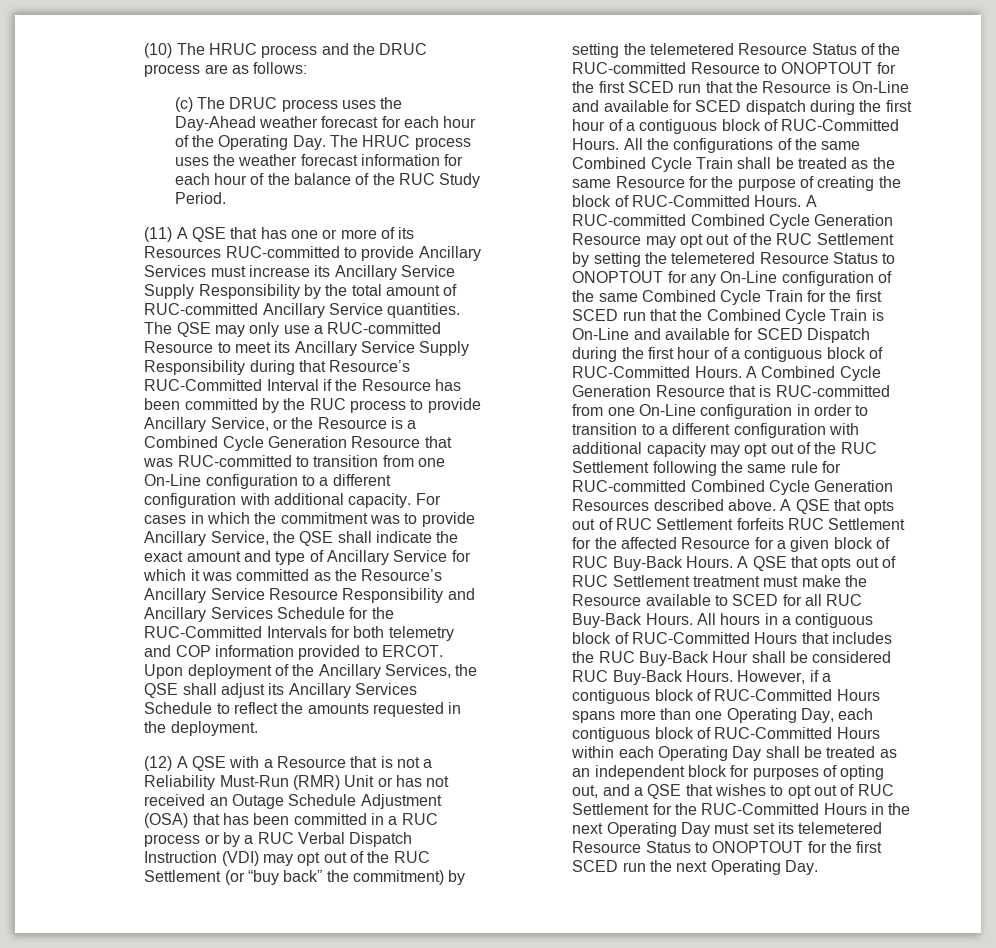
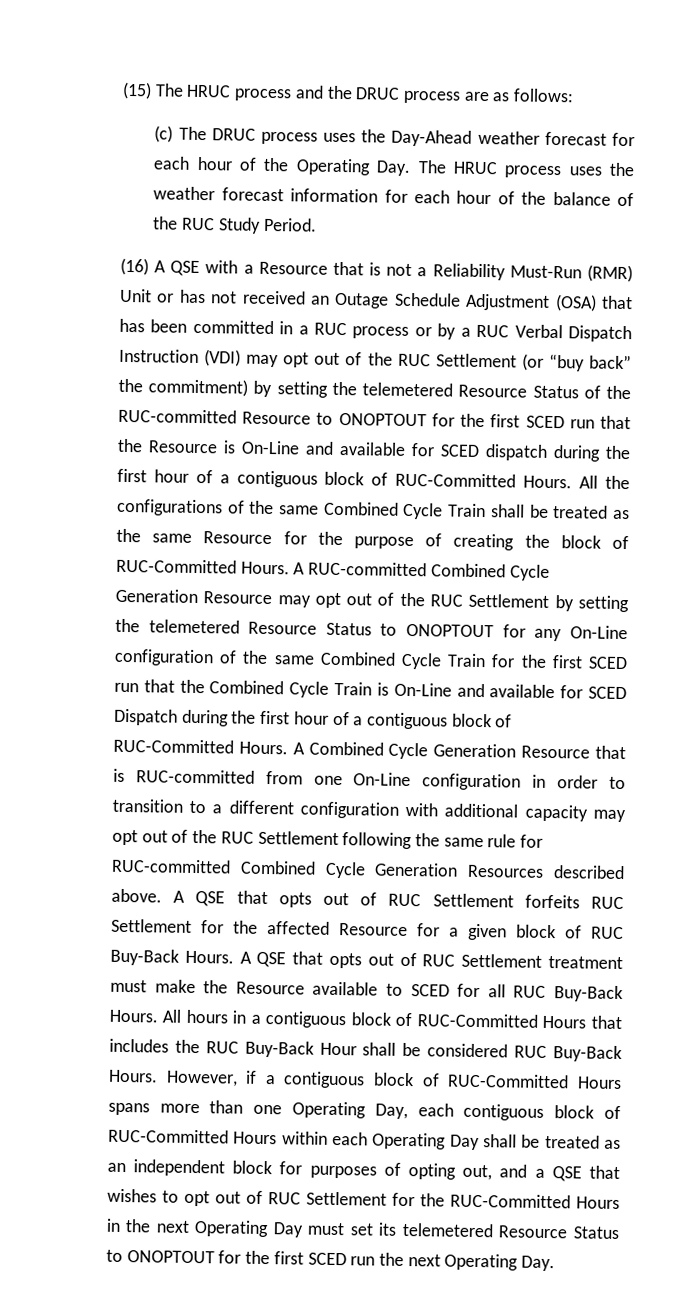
- (10) The HRUC process and the DRUC process are as follows:
+ (15) The HRUC process and the DRUC process are as follows:
- (11) A QSE that has one or more of its Resources RUC-committed to provide Ancillary Services must increase its Ancillary Service Supply Responsibility by the total amount of RUC-committed Ancillary Service quantities. The QSE may only use a RUC-committed Resource to meet its Ancillary Service Supply Responsibility during that Resource’s RUC-Committed Interval if the Resource has been committed by the RUC process to provide Ancillary Service, or the Resource is a Combined Cycle Generation Resource that was RUC-committed to transition from one On-Line configuration to a different configuration with additional capacity. For cases in which the commitment was to provide Ancillary Service, the QSE shall indicate the exact amount and type of Ancillary Service for which it was committed as the Resource’s Ancillary Service Resource Responsibility and Ancillary Services Schedule for the RUC-Committed Intervals for both telemetry and COP information provided to ERCOT. Upon deployment of the Ancillary Services, the QSE shall adjust its Ancillary Services Schedule to reflect the amounts requested in the deployment.
- (12) A QSE with a Resource that is not a Reliability Must-Run (RMR) Unit or has not received an Outage Schedule Adjustment (OSA) that has been committed in a RUC process or by a RUC Verbal Dispatch Instruction (VDI) may opt out of the RUC Settlement (or “buy back” the commitment) by setting the telemetered Resource Status of the RUC-committed Resource to ONOPTOUT for the first SCED run that the Resource is On-Line and available for SCED dispatch during the first hour of a contiguous block of RUC-Committed Hours.
+ (16) A QSE with a Resource that is not a Reliability Must-Run (RMR) Unit or has not received an Outage Schedule Adjustment (OSA) that has been committed in a RUC process or by a RUC Verbal Dispatch Instruction (VDI) may opt out of the RUC Settlement (or “buy back” the commitment) by setting the telemetered Resource Status of the RUC-committed Resource to ONOPTOUT for the first SCED run that the Resource is On-Line and available for SCED dispatch during the first hour of a contiguous block of RUC-Committed Hours.

